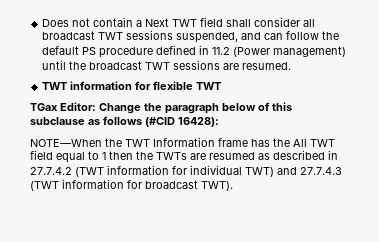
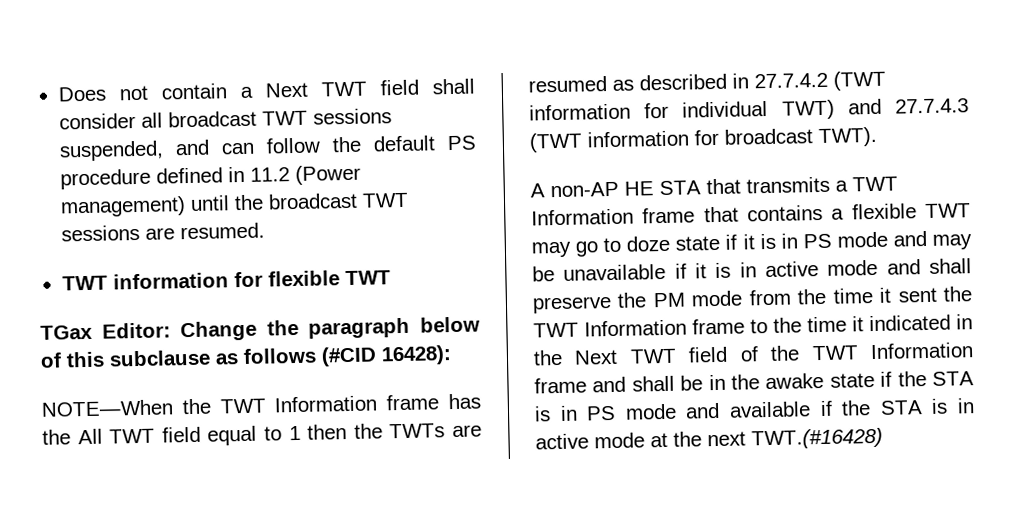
+ A non-AP HE STA that transmits a TWT Information frame that contains a flexible TWT may go to doze state if it is in PS mode and may be unavailable if it is in active mode and shall preserve the PM mode from the time it sent the TWT Information frame to the time it indicated in the Next TWT field of the TWT Information frame and shall be in the awake state if the STA is in PS mode and available if the STA is in active mode at the next TWT.(#16428)

